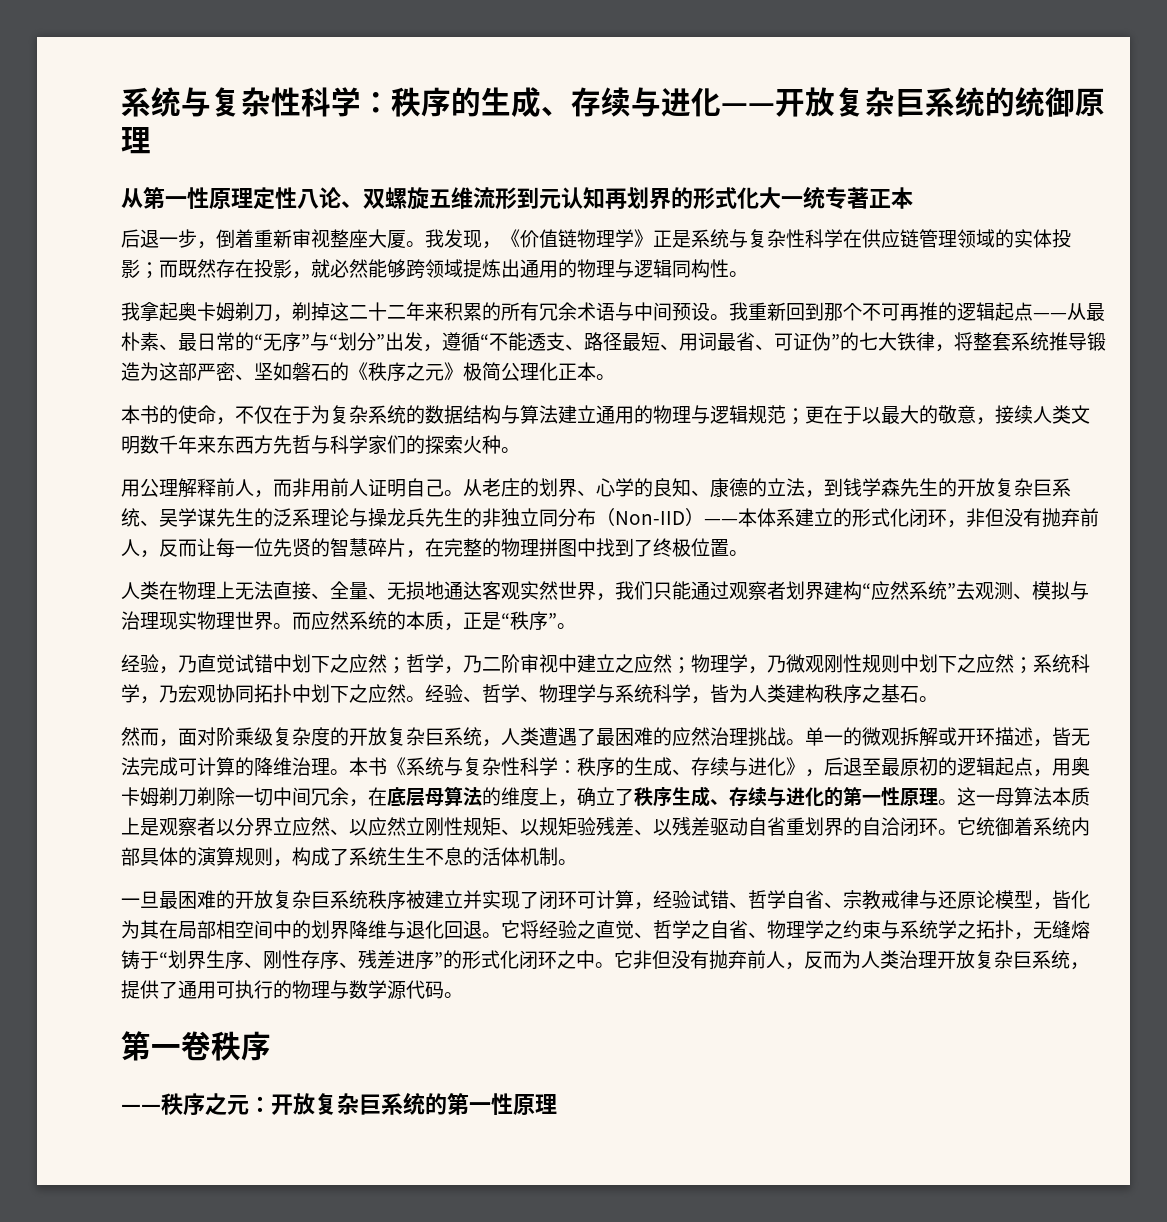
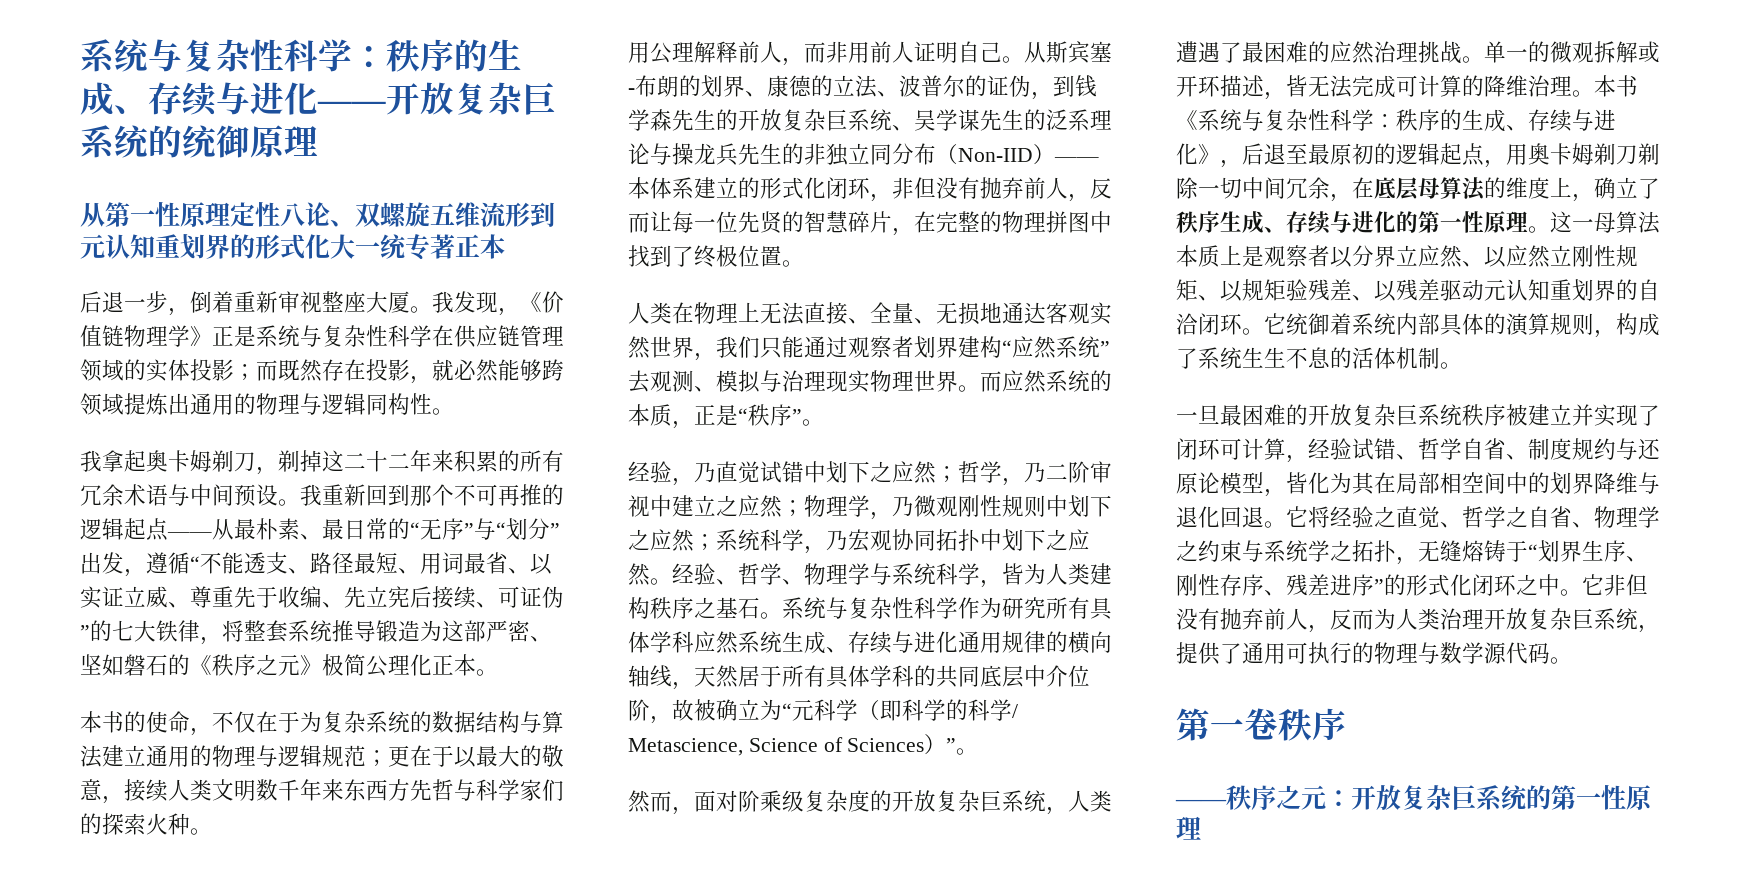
- 从第一性原理定性八论、双螺旋五维流形到元认知再划界的形式化大一统专著正本
+ 从第一性原理定性八论、双螺旋五维流形到元认知重划界的形式化大一统专著正本
- 我重新回到那个不可再推的逻辑起点——从最朴素、最日常的“无序”与“划分”出发，遵循“不能透支、路径最短、用词最省、可证伪”的七大铁律，将整套系统推导锻造为这部严密、坚如磐石的《秩序之元》极简公理化正本。
+ 我重新回到那个不可再推的逻辑起点——从最朴素、最日常的“无序”与“划分”出发，遵循“不能透支、路径最短、用词最省、以实证立威、尊重先于收编、先立宪后接续、可证伪”的七大铁律，将整套系统推导锻造为这部严密、坚如磐石的《秩序之元》极简公理化正本。
- 从老庄的划界、心学的良知、康德的立法，到钱学森先生的开放复杂巨系统、吴学谋先生的泛系理论与操龙兵先生的非独立同分布（Non-IID）——本体系建立的形式化闭环，非但没有抛弃前人，反而让每一位先贤的智慧碎片，在完整的物理拼图中找到了终极位置。
+ 从斯宾塞-布朗的划界、康德的立法、波普尔的证伪，到钱学森先生的开放复杂巨系统、吴学谋先生的泛系理论与操龙兵先生的非独立同分布（Non-IID）——本体系建立的形式化闭环，非但没有抛弃前人，反而让每一位先贤的智慧碎片，在完整的物理拼图中找到了终极位置。
+ 系统与复杂性科学作为研究所有具体学科应然系统生成、存续与进化通用规律的横向轴线，天然居于所有具体学科的共同底层中介位阶，故被确立为“元科学（即科学的科学/ Metascience, Science of Sciences）”。
- 这一母算法本质上是观察者以分界立应然、以应然立刚性规矩、以规矩验残差、以残差驱动自省重划界的自洽闭环。
+ 这一母算法本质上是观察者以分界立应然、以应然立刚性规矩、以规矩验残差、以残差驱动元认知重划界的自洽闭环。
- 一旦最困难的开放复杂巨系统秩序被建立并实现了闭环可计算，经验试错、哲学自省、宗教戒律与还原论模型，皆化为其在局部相空间中的划界降维与退化回退。
+ 一旦最困难的开放复杂巨系统秩序被建立并实现了闭环可计算，经验试错、哲学自省、制度规约与还原论模型，皆化为其在局部相空间中的划界降维与退化回退。

